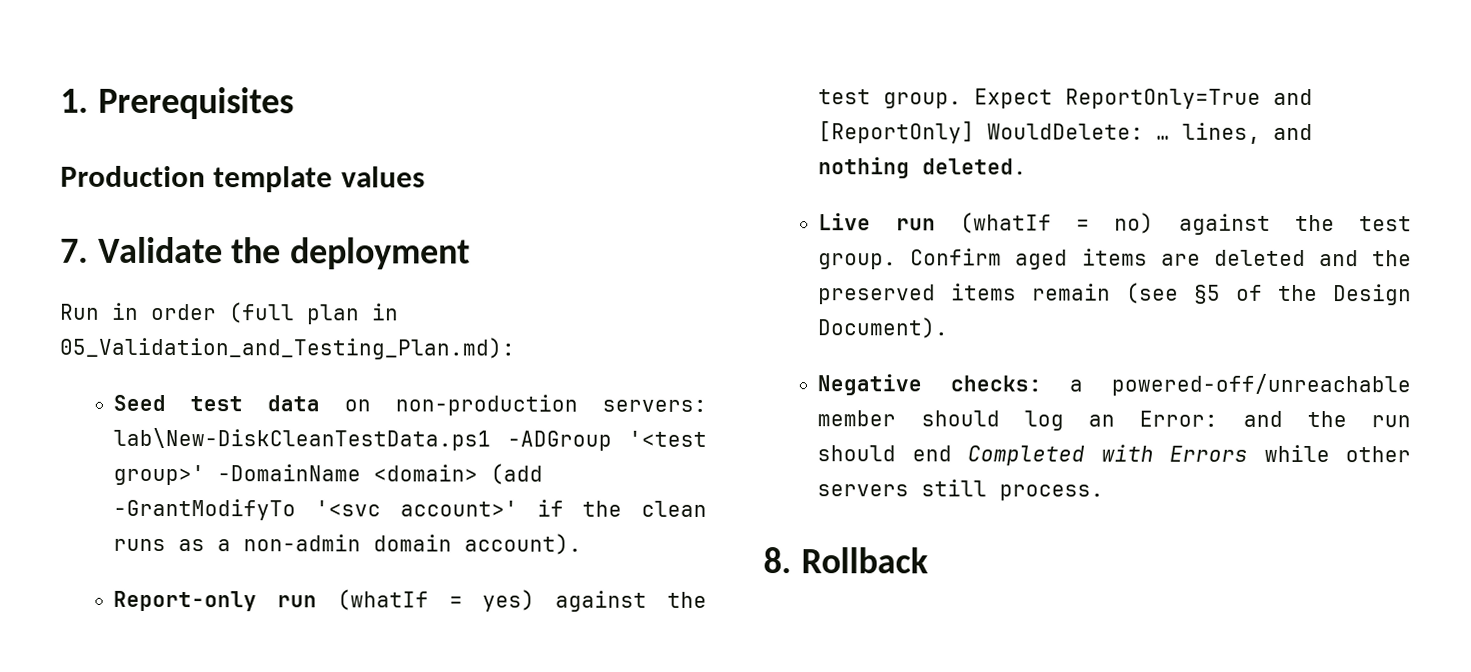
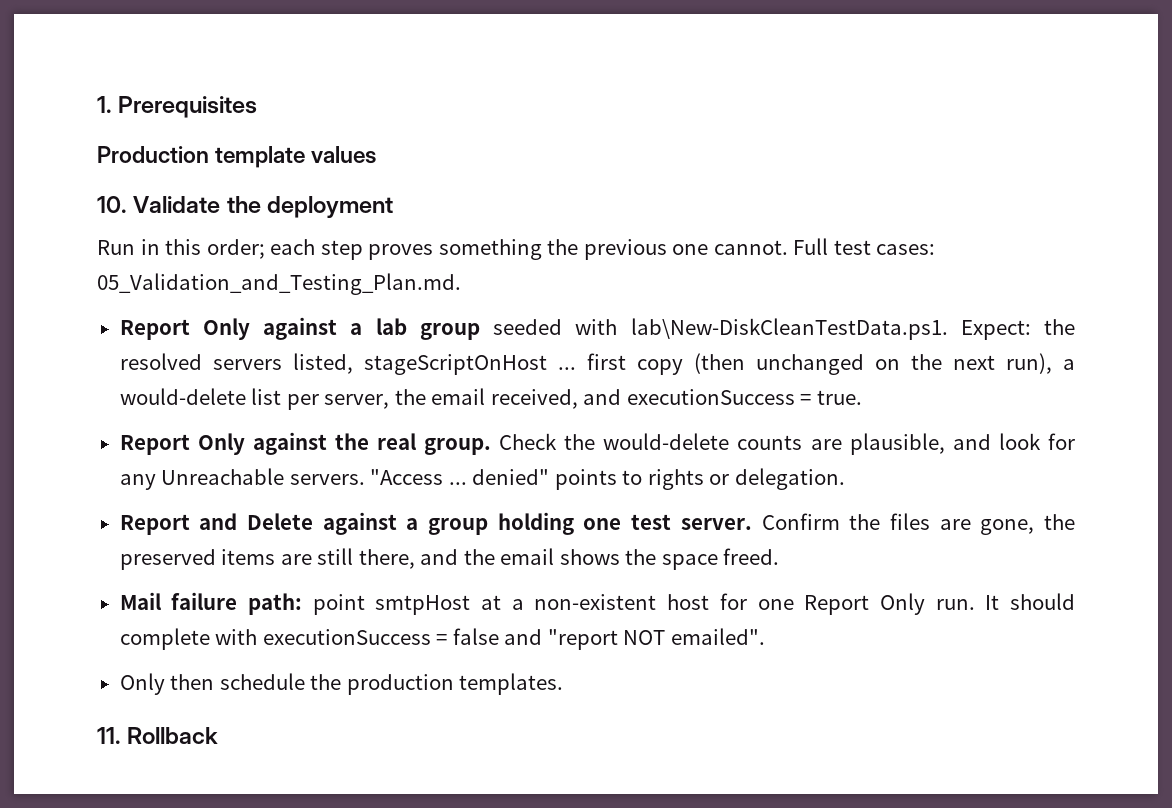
- 7. Validate the deployment
+ 10. Validate the deployment
- Run in order (full plan in 05_Validation_and_Testing_Plan.md):
- Seed test data on non-production servers: lab\New-DiskCleanTestData.ps1 -ADGroup '<test group>' -DomainName <domain> (add -GrantModifyTo '<svc account>' if the clean runs as a non-admin domain account).
- Report-only run (whatIf = yes) against the test group. Expect ReportOnly=True and [ReportOnly] WouldDelete: … lines, and nothing deleted.
- Live run (whatIf = no) against the test group. Confirm aged items are deleted and the preserved items remain (see §5 of the Design Document).
- Negative checks: a powered-off/unreachable member should log an Error: and the run should end Completed with Errors while other servers still process.
- 8. Rollback
+ Run in this order; each step proves something the previous one cannot. Full test cases: 05_Validation_and_Testing_Plan.md.
+ Report Only against a lab group seeded with lab\New-DiskCleanTestData.ps1. Expect: the resolved servers listed, stageScriptOnHost ... first copy (then unchanged on the next run), a would-delete list per server, the email received, and executionSuccess = true.
+ Report Only against the real group. Check the would-delete counts are plausible, and look for any Unreachable servers. "Access ... denied" points to rights or delegation.
+ Report and Delete against a group holding one test server. Confirm the files are gone, the preserved items are still there, and the email shows the space freed.
+ Mail failure path: point smtpHost at a non-existent host for one Report Only run. It should complete with executionSuccess = false and "report NOT emailed".
+ Only then schedule the production templates.
+ 11. Rollback

